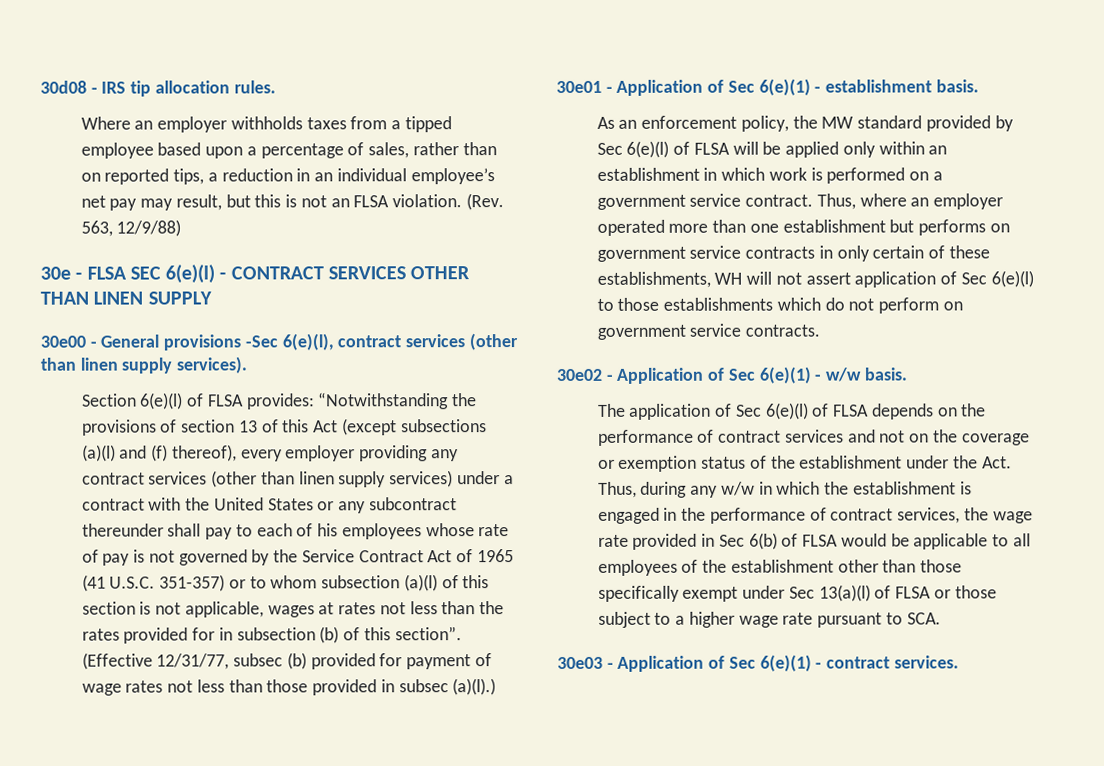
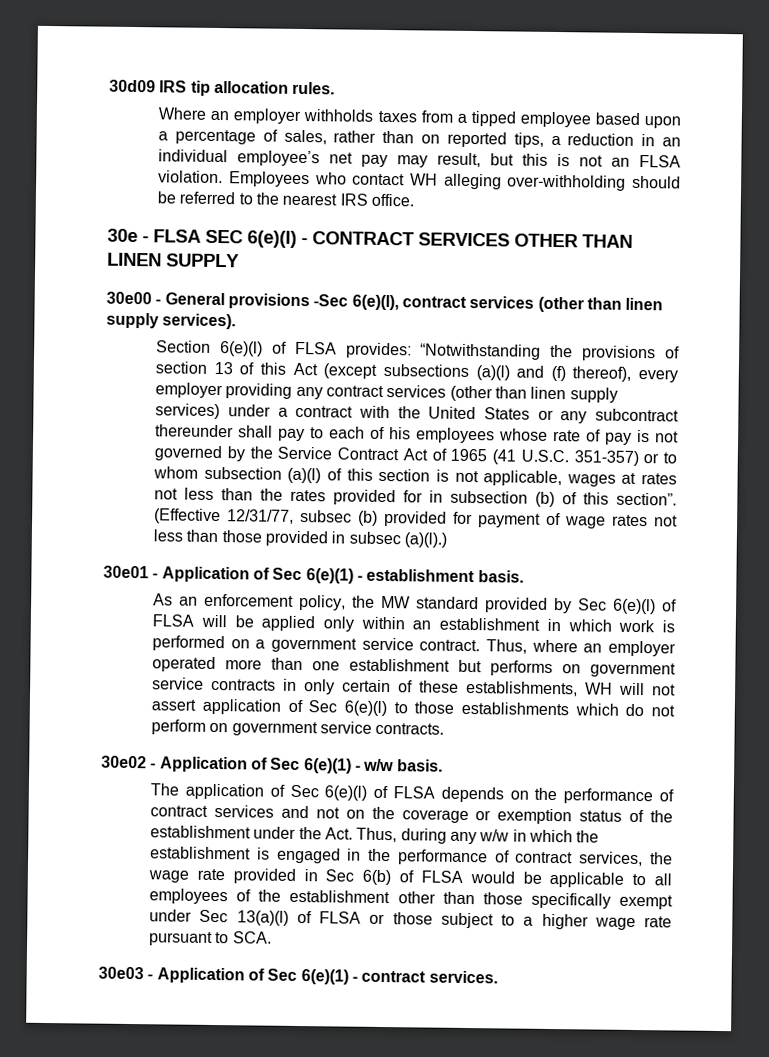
- 30d08 - IRS tip allocation rules.
+ 30d09 IRS tip allocation rules.
- (Rev. 563, 12/9/88)
+ Employees who contact WH alleging over-withholding should be referred to the nearest IRS office.

